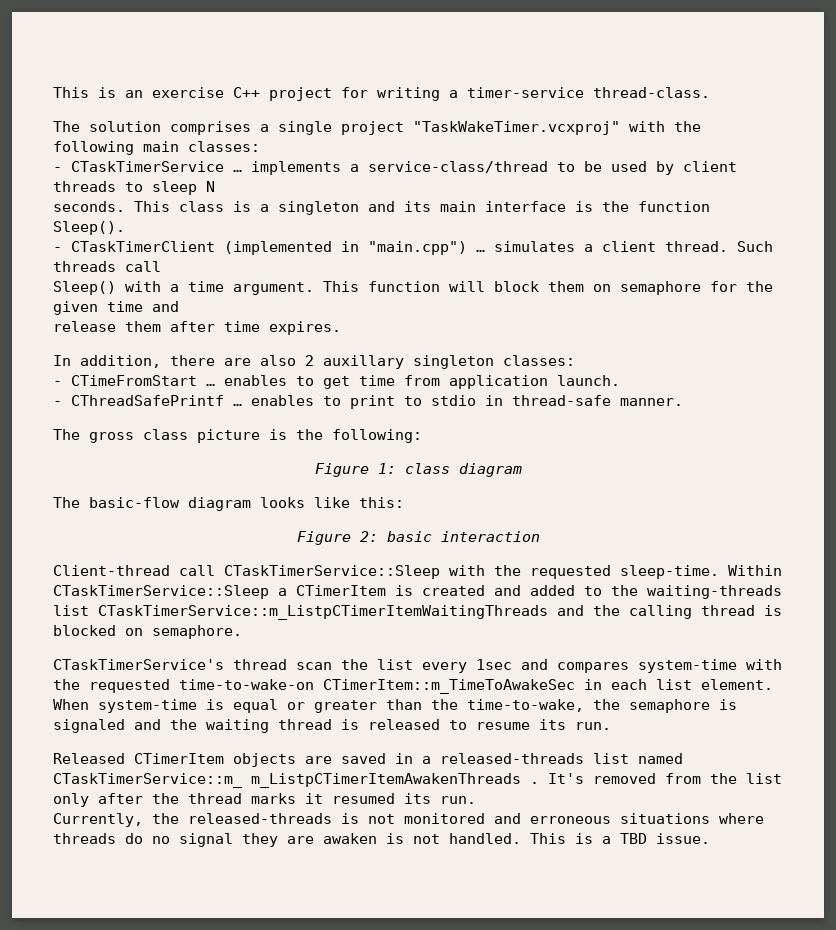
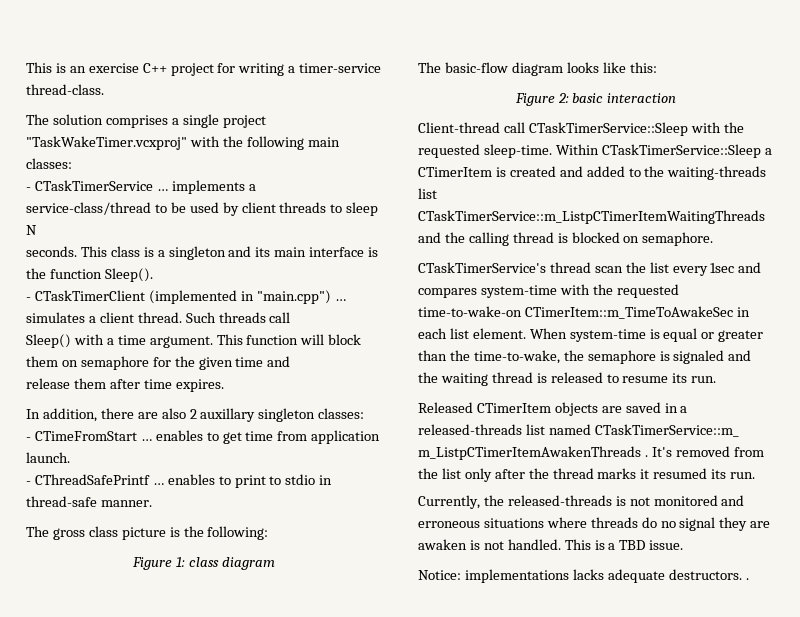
+ Notice: implementations lacks adequate destructors. .

